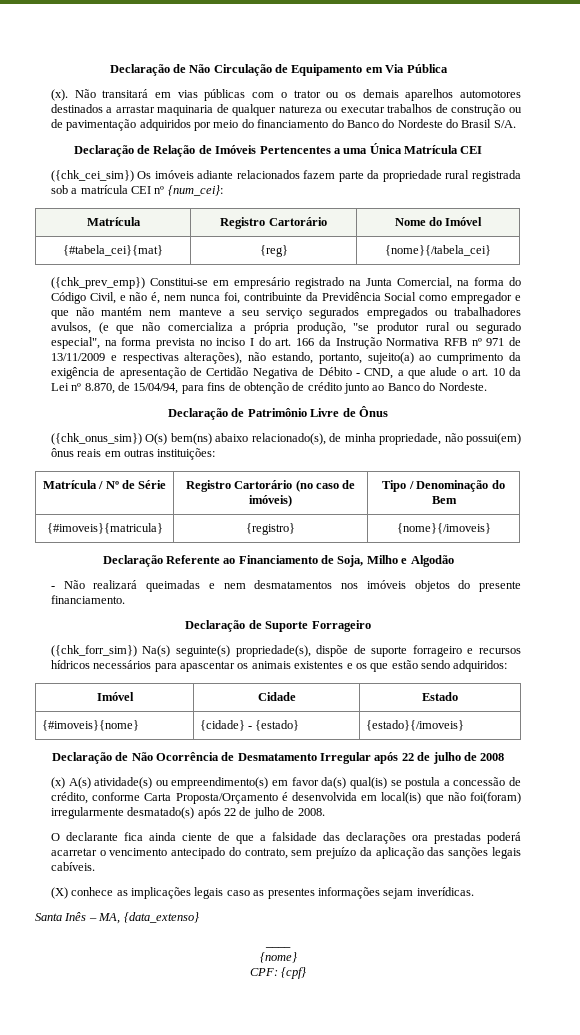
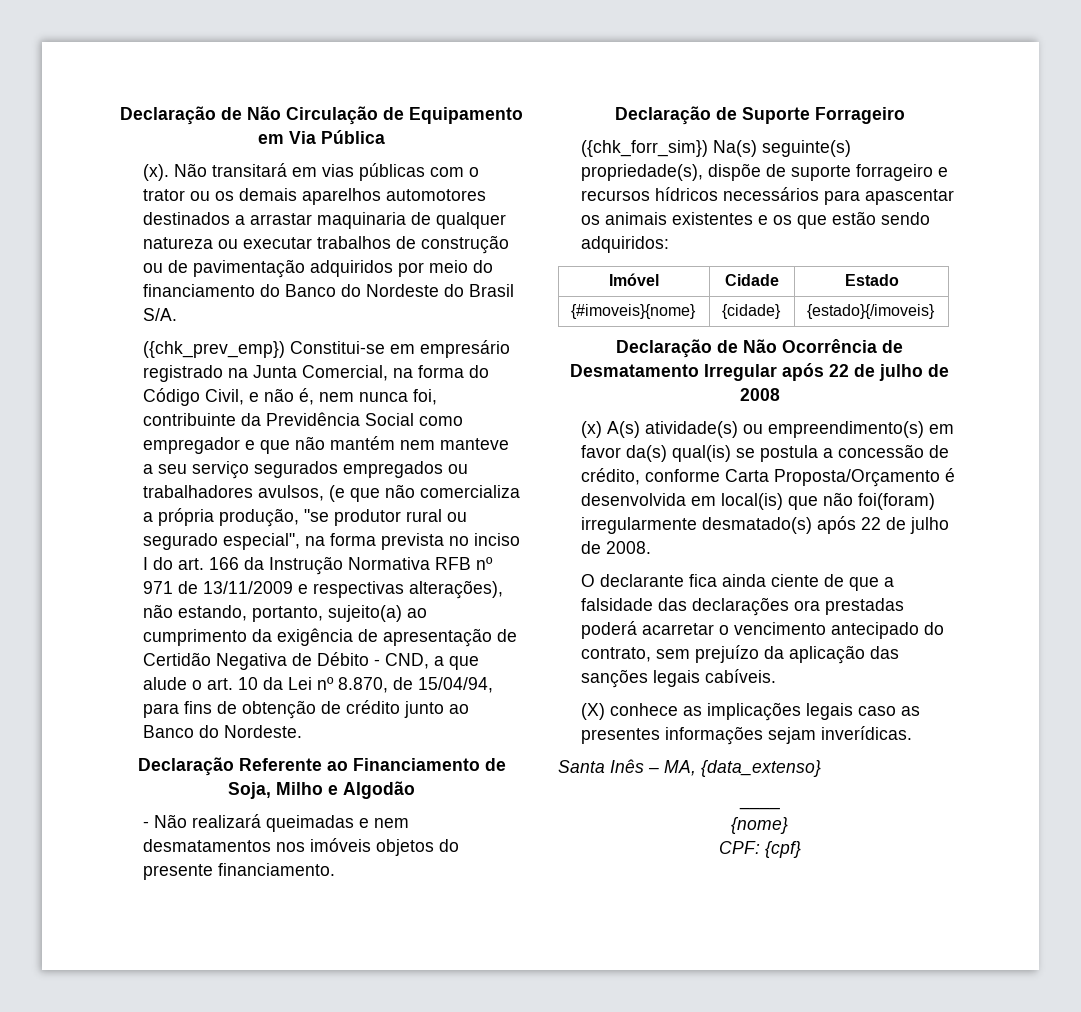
- Declaração de Relação de Imóveis Pertencentes a uma Única Matrícula CEI
- ({chk_cei_sim}) Os imóveis adiante relacionados fazem parte da propriedade rural registrada sob a matrícula CEI nº {num_cei}:
- Matrícula | Registro Cartorário | Nome do Imóvel
- {#tabela_cei}{mat} | {reg} | {nome}{/tabela_cei}
- Declaração de Patrimônio Livre de Ônus
- ({chk_onus_sim}) O(s) bem(ns) abaixo relacionado(s), de minha propriedade, não possui(em) ônus reais em outras instituições:
- Matrícula / Nº de Série | Registro Cartorário (no caso de imóveis) | Tipo / Denominação do Bem
- {#imoveis}{matricula} | {registro} | {nome}{/imoveis}
- {#imoveis}{nome} | {cidade} - {estado} | {estado}{/imoveis}
+ {#imoveis}{nome} | {cidade} | {estado}{/imoveis}

